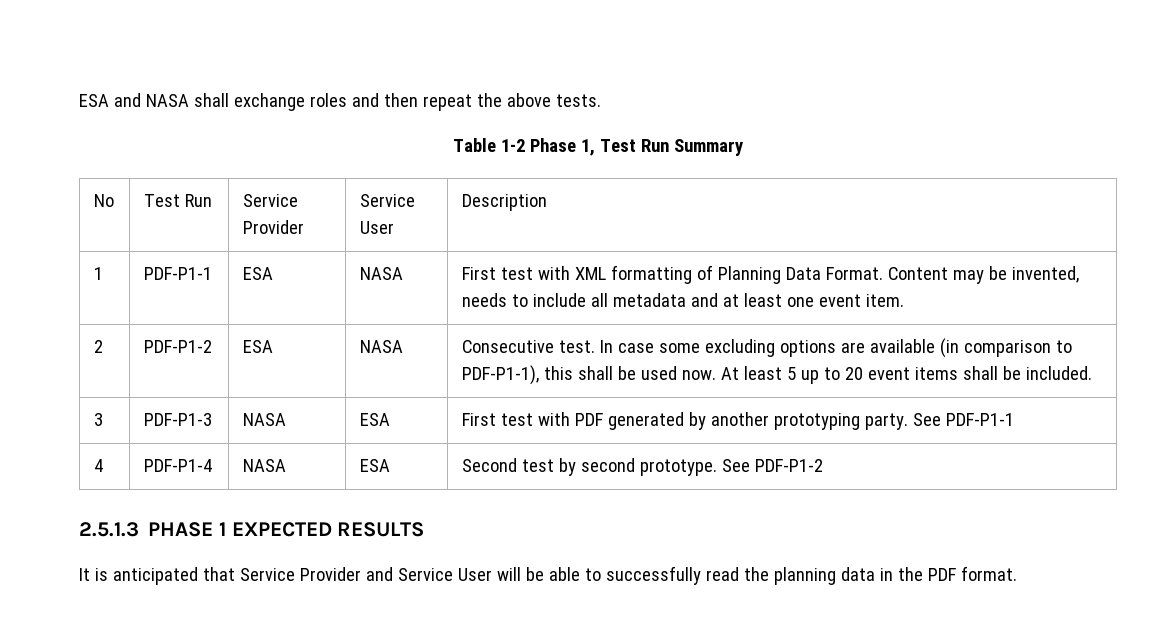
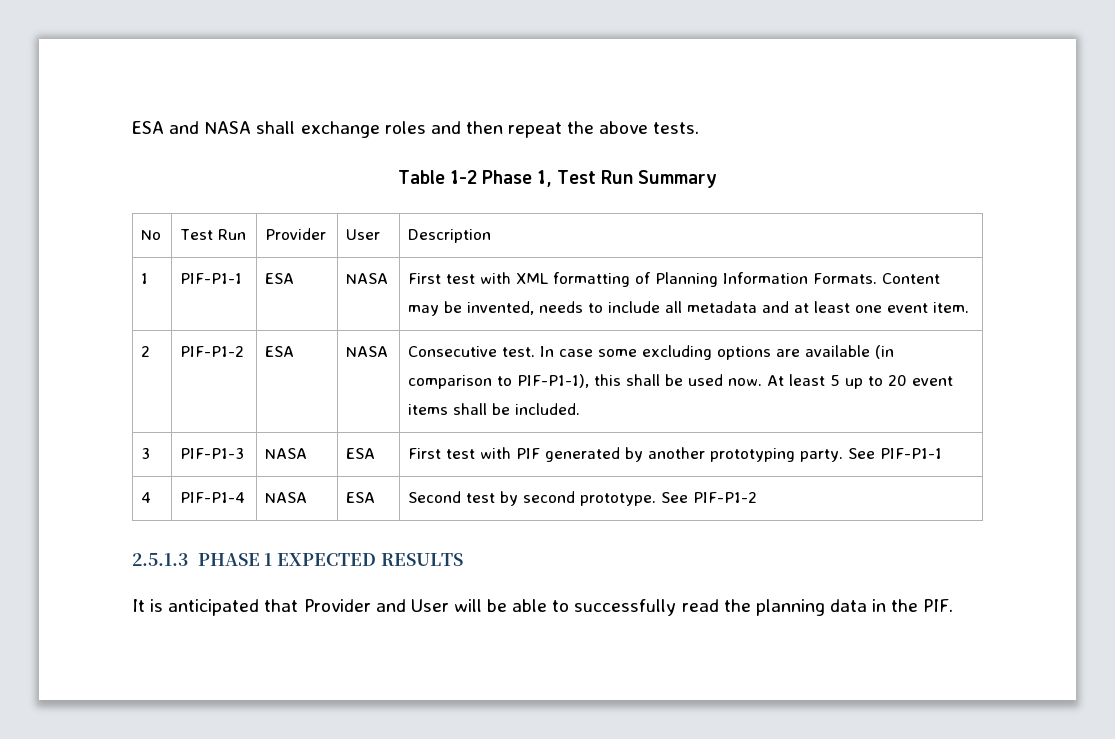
- No | Test Run | Service Provider | Service User | Description
+ No | Test Run | Provider | User | Description
- 1 | PDF-P1-1 | ESA | NASA | First test with XML formatting of Planning Data Format. Content may be invented, needs to include all metadata and at least one event item.
+ 1 | PIF-P1-1 | ESA | NASA | First test with XML formatting of Planning Information Formats. Content may be invented, needs to include all metadata and at least one event item.
- 2 | PDF-P1-2 | ESA | NASA | Consecutive test. In case some excluding options are available (in comparison to PDF-P1-1), this shall be used now. At least 5 up to 20 event items shall be included.
+ 2 | PIF-P1-2 | ESA | NASA | Consecutive test. In case some excluding options are available (in comparison to PIF-P1-1), this shall be used now. At least 5 up to 20 event items shall be included.
- 3 | PDF-P1-3 | NASA | ESA | First test with PDF generated by another prototyping party. See PDF-P1-1
+ 3 | PIF-P1-3 | NASA | ESA | First test with PIF generated by another prototyping party. See PIF-P1-1
- 4 | PDF-P1-4 | NASA | ESA | Second test by second prototype. See PDF-P1-2
+ 4 | PIF-P1-4 | NASA | ESA | Second test by second prototype. See PIF-P1-2
- It is anticipated that Service Provider and Service User will be able to successfully read the planning data in the PDF format.
+ It is anticipated that Provider and User will be able to successfully read the planning data in the PIF.

